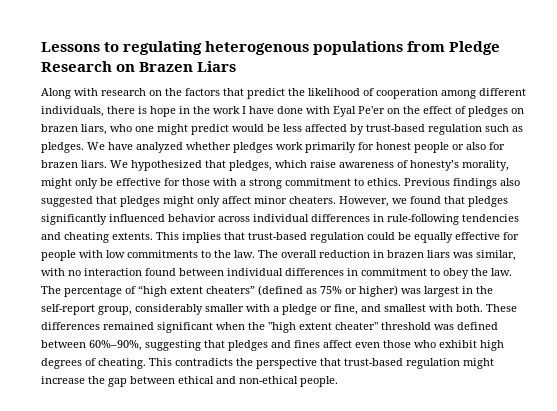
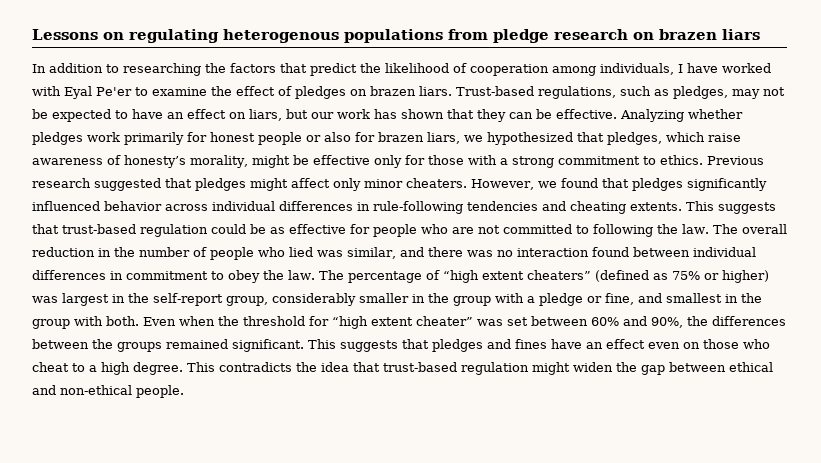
- Lessons to regulating heterogenous populations from Pledge Research on Brazen Liars
- Along with research on the factors that predict the likelihood of cooperation among different individuals, there is hope in the work I have done with Eyal Pe'er on the effect of pledges on brazen liars, who one might predict would be less affected by trust-based regulation such as pledges. We have analyzed whether pledges work primarily for honest people or also for brazen liars. We hypothesized that pledges, which raise awareness of honesty’s morality, might only be effective for those with a strong commitment to ethics.
+ Lessons on regulating heterogenous populations from pledge research on brazen liars
+ In addition to researching the factors that predict the likelihood of cooperation among individuals, I have worked with Eyal Pe'er to examine the effect of pledges on brazen liars. Trust-based regulations, such as pledges, may not be expected to have an effect on liars, but our work has shown that they can be effective. Analyzing whether pledges work primarily for honest people or also for brazen liars, we hypothesized that pledges, which raise awareness of honesty’s morality, might be effective only for those with a strong commitment to ethics.
- Previous findings also suggested that pledges might only affect minor cheaters.
+ Previous research suggested that pledges might affect only minor cheaters.
- This implies that trust-based regulation could be equally effective for people with low commitments to the law.
+ This suggests that trust-based regulation could be as effective for people who are not committed to following the law.
- The overall reduction in brazen liars was similar, with no interaction found between individual differences in commitment to obey the law.
+ The overall reduction in the number of people who lied was similar, and there was no interaction found between individual differences in commitment to obey the law.
- The percentage of “high extent cheaters” (defined as 75% or higher) was largest in the self-report group, considerably smaller with a pledge or fine, and smallest with both. These differences remained significant when the "high extent cheater" threshold was defined between 60%–90%, suggesting that pledges and fines affect even those who exhibit high degrees of cheating.
+ The percentage of “high extent cheaters” (defined as 75% or higher) was largest in the self-report group, considerably smaller in the group with a pledge or fine, and smallest in the group with both. Even when the threshold for “high extent cheater” was set between 60% and 90%, the differences between the groups remained significant. This suggests that pledges and fines have an effect even on those who cheat to a high degree.
- This contradicts the perspective that trust-based regulation might increase the gap between ethical and non-ethical people.
+ This contradicts the idea that trust-based regulation might widen the gap between ethical and non-ethical people.

